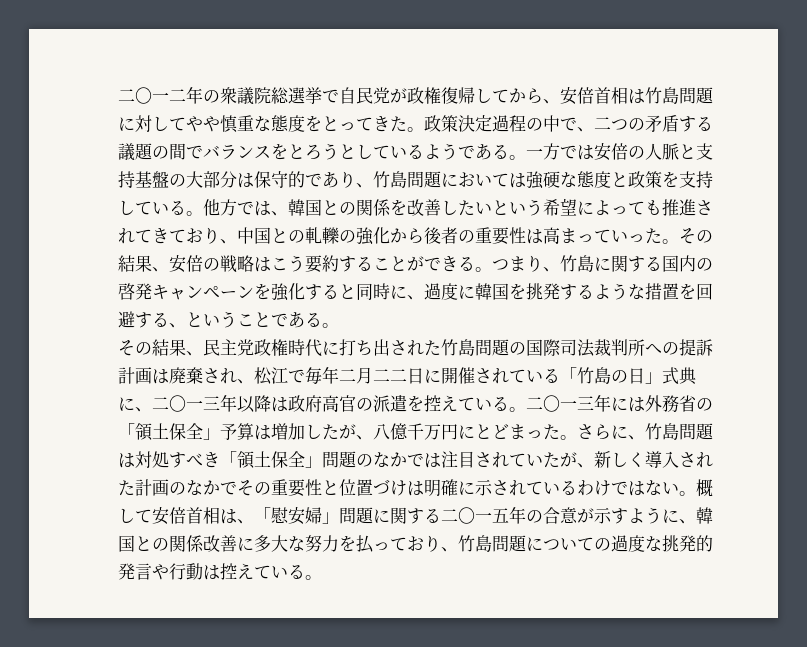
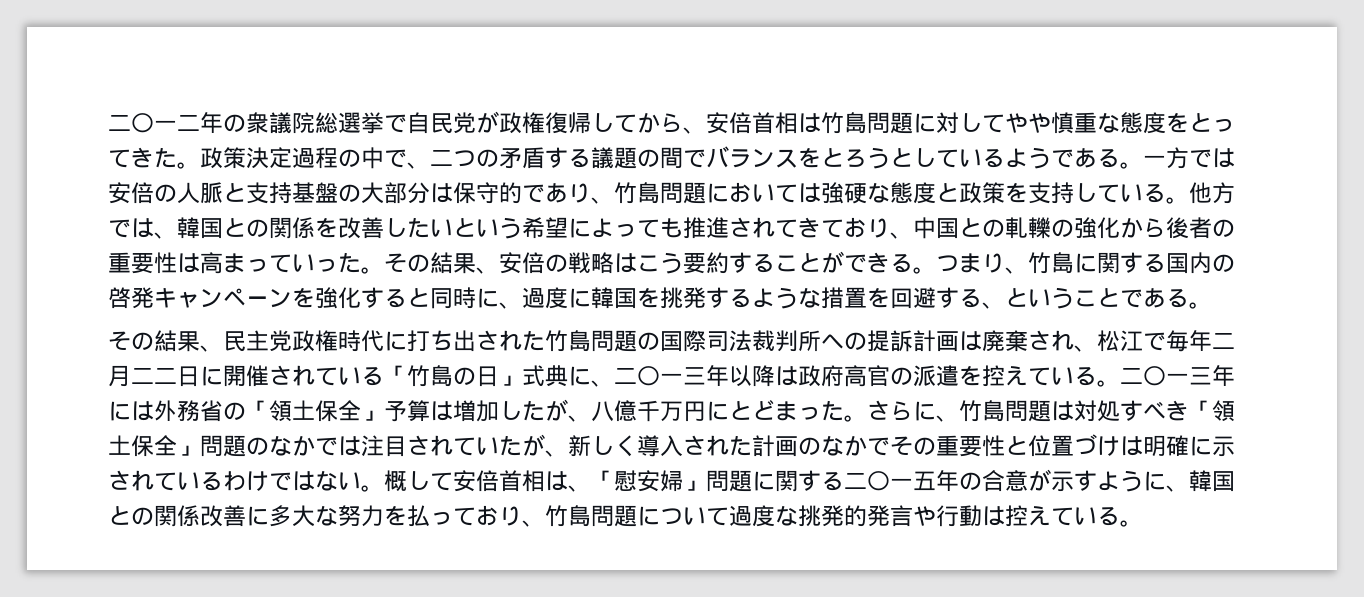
- 概して安倍首相は、「慰安婦」問題に関する二〇一五年の合意が示すように、韓国との関係改善に多大な努力を払っており、竹島問題についての過度な挑発的発言や行動は控えている。
+ 概して安倍首相は、「慰安婦」問題に関する二〇一五年の合意が示すように、韓国との関係改善に多大な努力を払っており、竹島問題について過度な挑発的発言や行動は控えている。

